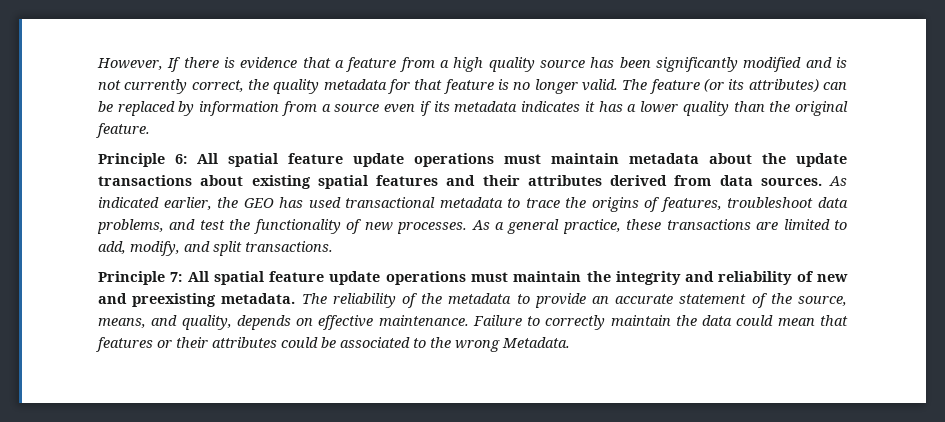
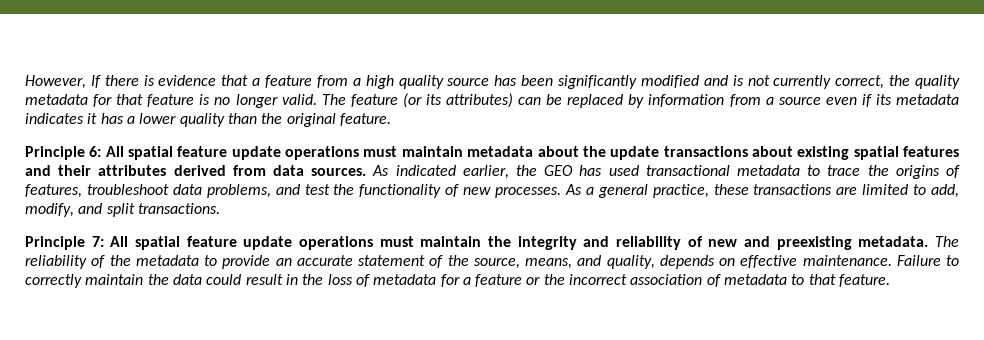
- Failure to correctly maintain the data could mean that features or their attributes could be associated to the wrong Metadata.
+ Failure to correctly maintain the data could result in the loss of metadata for a feature or the incorrect association of metadata to that feature.

